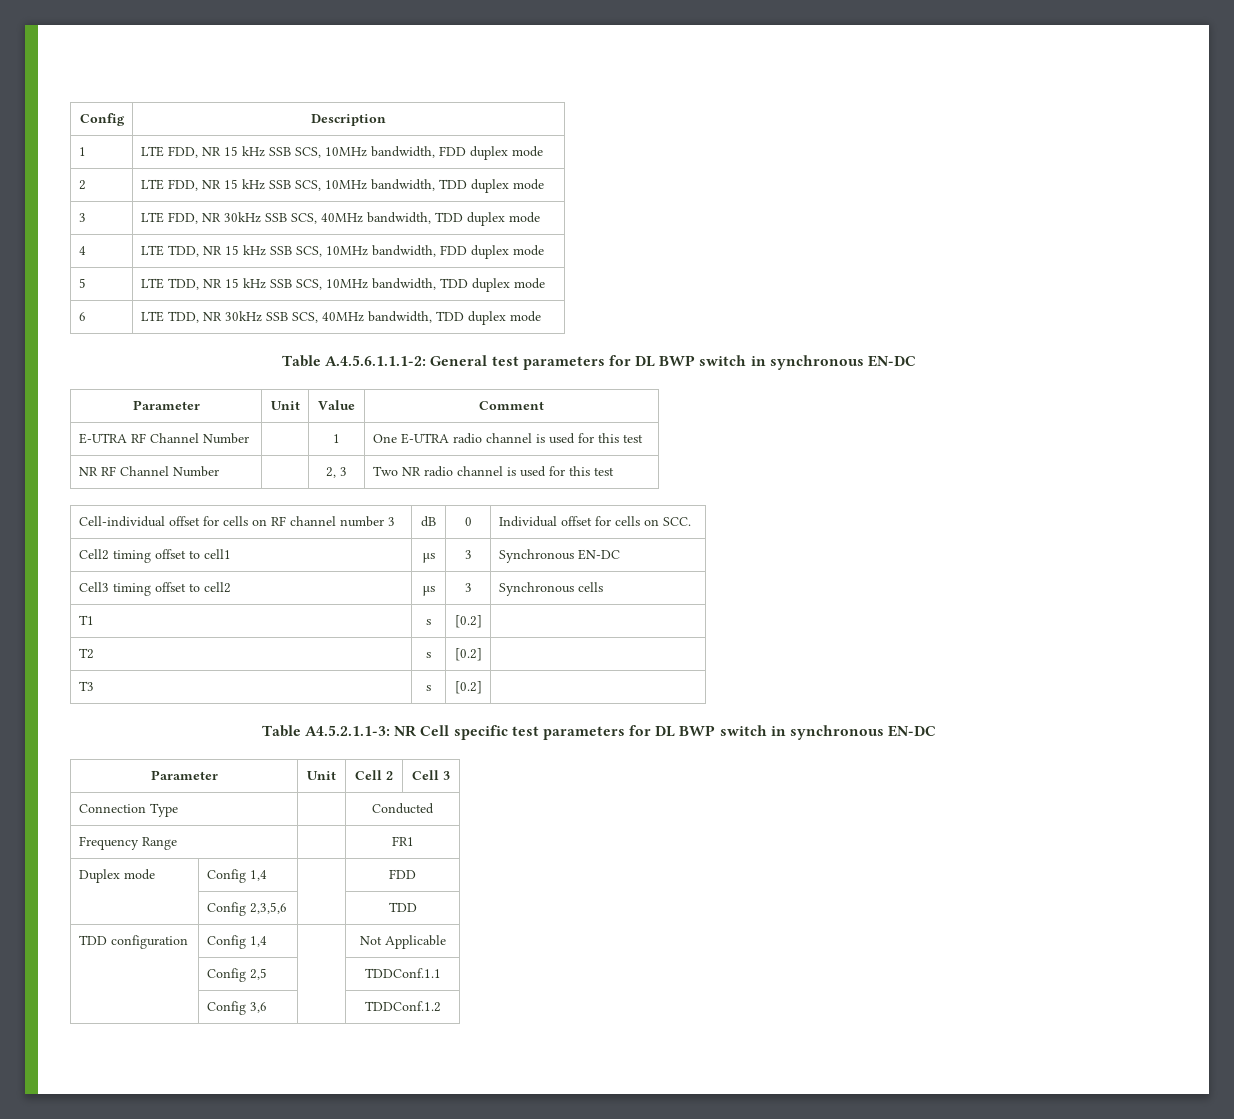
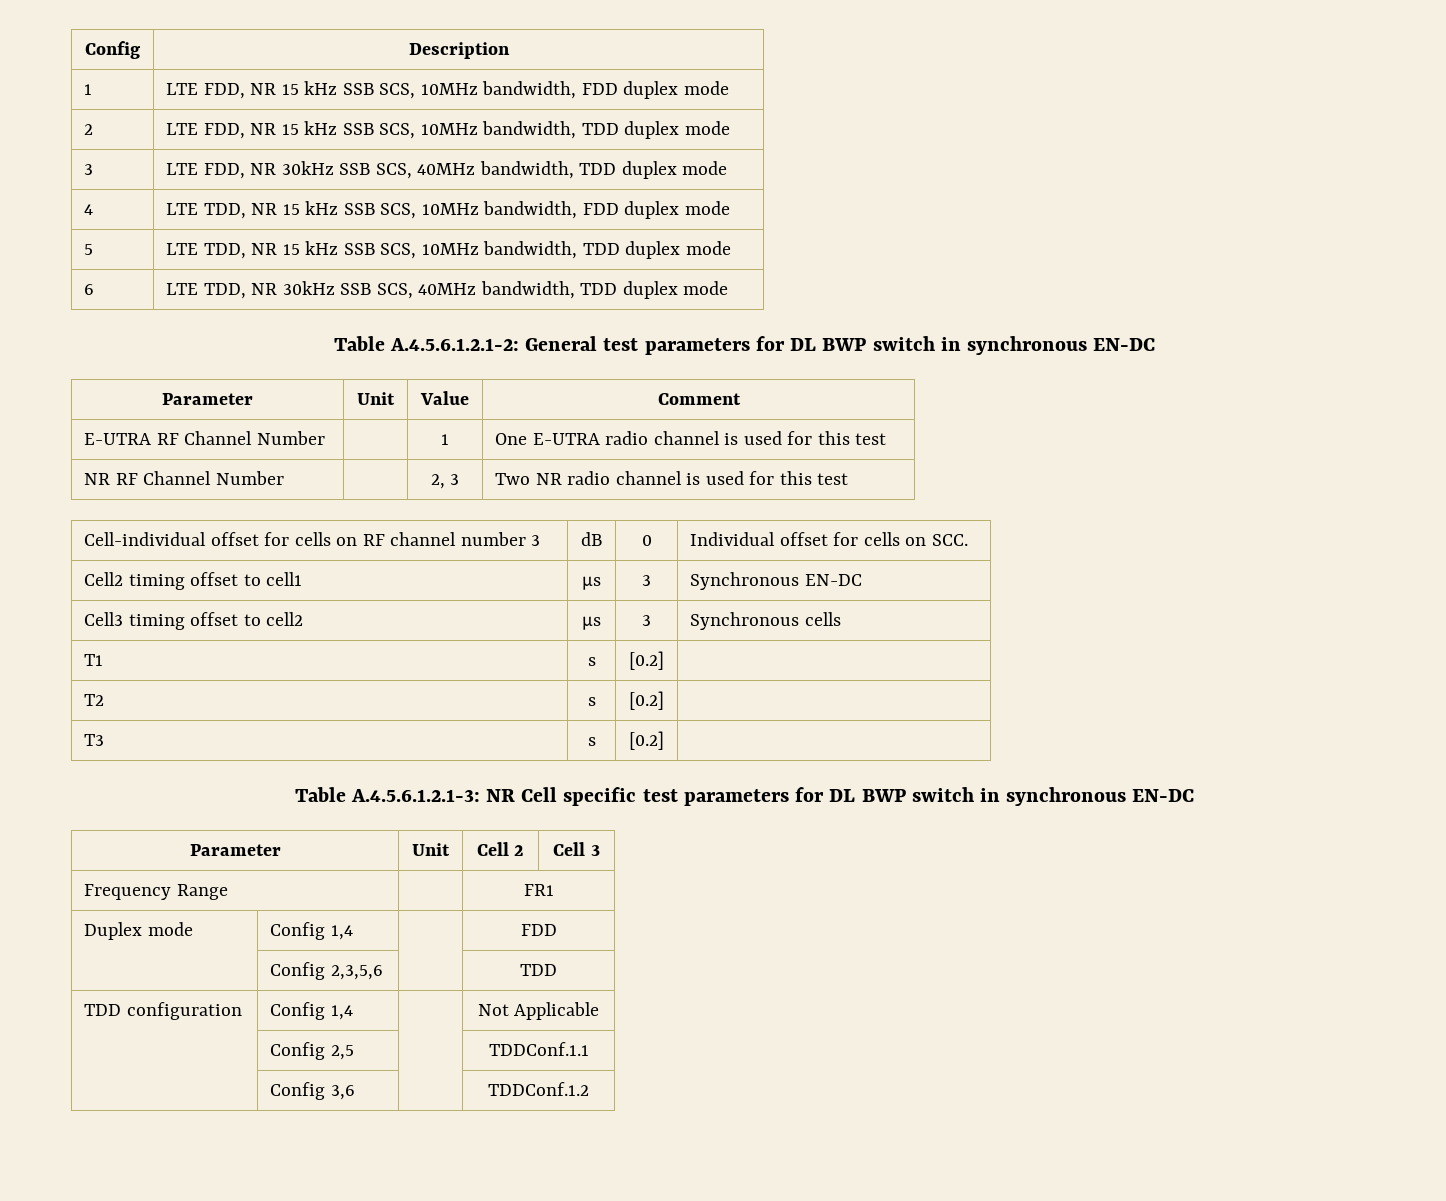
- Table A.4.5.6.1.1.1-2: General test parameters for DL BWP switch in synchronous EN-DC
+ Table A.4.5.6.1.2.1-2: General test parameters for DL BWP switch in synchronous EN-DC
- Table A4.5.2.1.1-3: NR Cell specific test parameters for DL BWP switch in synchronous EN-DC
+ Table A.4.5.6.1.2.1-3: NR Cell specific test parameters for DL BWP switch in synchronous EN-DC
- Connection Type | | Conducted

